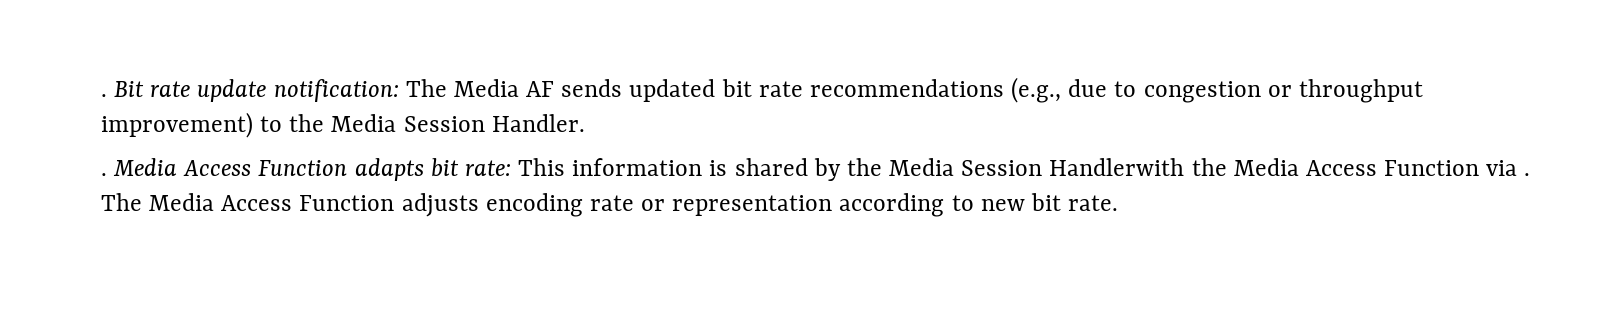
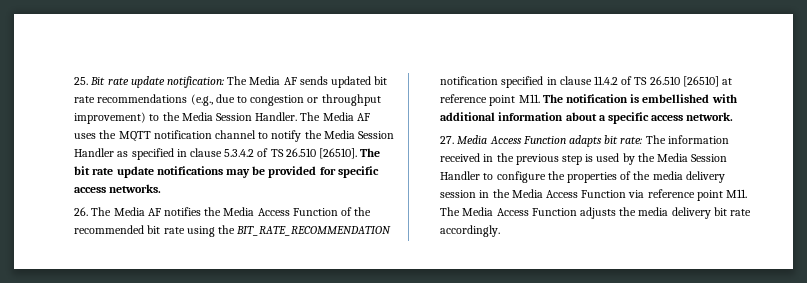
- . Bit rate update notification: The Media AF sends updated bit rate recommendations (e.g., due to congestion or throughput improvement) to the Media Session Handler.
- . Media Access Function adapts bit rate: This information is shared by the Media Session Handlerwith the Media Access Function via . The Media Access Function adjusts encoding rate or representation according to new bit rate.
+ 25. Bit rate update notification: The Media AF sends updated bit rate recommendations (e.g., due to congestion or throughput improvement) to the Media Session Handler. The Media AF uses the MQTT notification channel to notify the Media Session Handler as specified in clause 5.3.4.2 of TS 26.510 [26510]. The bit rate update notifications may be provided for specific access networks.
+ 26. The Media AF notifies the Media Access Function of the recommended bit rate using the BIT_RATE_RECOMMENDATION notification specified in clause 11.4.2 of TS 26.510 [26510] at reference point M11. The notification is embellished with additional information about a specific access network.
+ 27. Media Access Function adapts bit rate: The information received in the previous step is used by the Media Session Handler to configure the properties of the media delivery session in the Media Access Function via reference point M11. The Media Access Function adjusts the media delivery bit rate accordingly.

